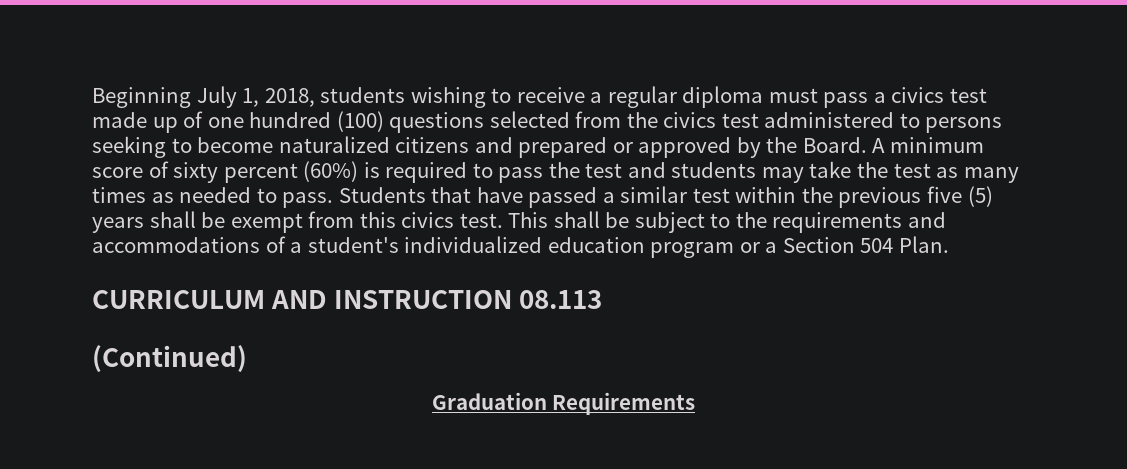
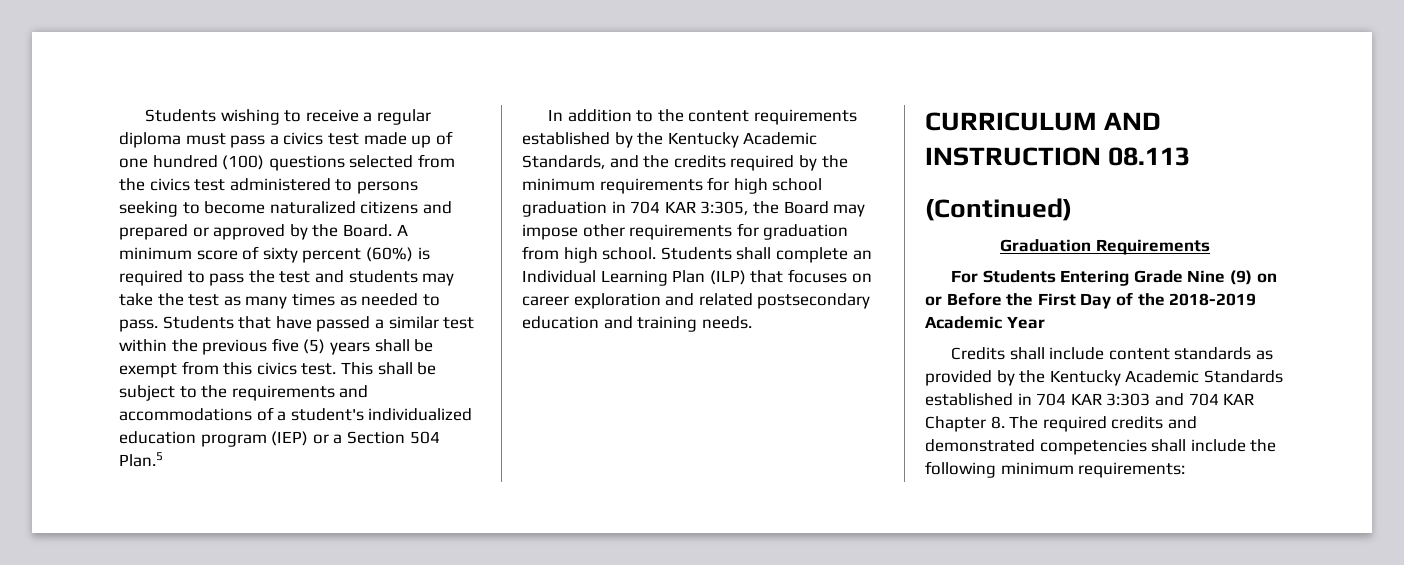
- Beginning July 1, 2018, students wishing to receive a regular diploma must pass a civics test made up of one hundred (100) questions selected from the civics test administered to persons seeking to become naturalized citizens and prepared or approved by the Board.
+ Students wishing to receive a regular diploma must pass a civics test made up of one hundred (100) questions selected from the civics test administered to persons seeking to become naturalized citizens and prepared or approved by the Board.
- This shall be subject to the requirements and accommodations of a student's individualized education program or a Section 504 Plan.
+ This shall be subject to the requirements and accommodations of a student's individualized education program (IEP) or a Section 504 Plan.5
+ In addition to the content requirements established by the Kentucky Academic Standards, and the credits required by the minimum requirements for high school graduation in 704 KAR 3:305, the Board may impose other requirements for graduation from high school. Students shall complete an Individual Learning Plan (ILP) that focuses on career exploration and related postsecondary education and training needs.
+ For Students Entering Grade Nine (9) on or Before the First Day of the 2018-2019 Academic Year
+ Credits shall include content standards as provided by the Kentucky Academic Standards established in 704 KAR 3:303 and 704 KAR Chapter 8. The required credits and demonstrated competencies shall include the following minimum requirements:

